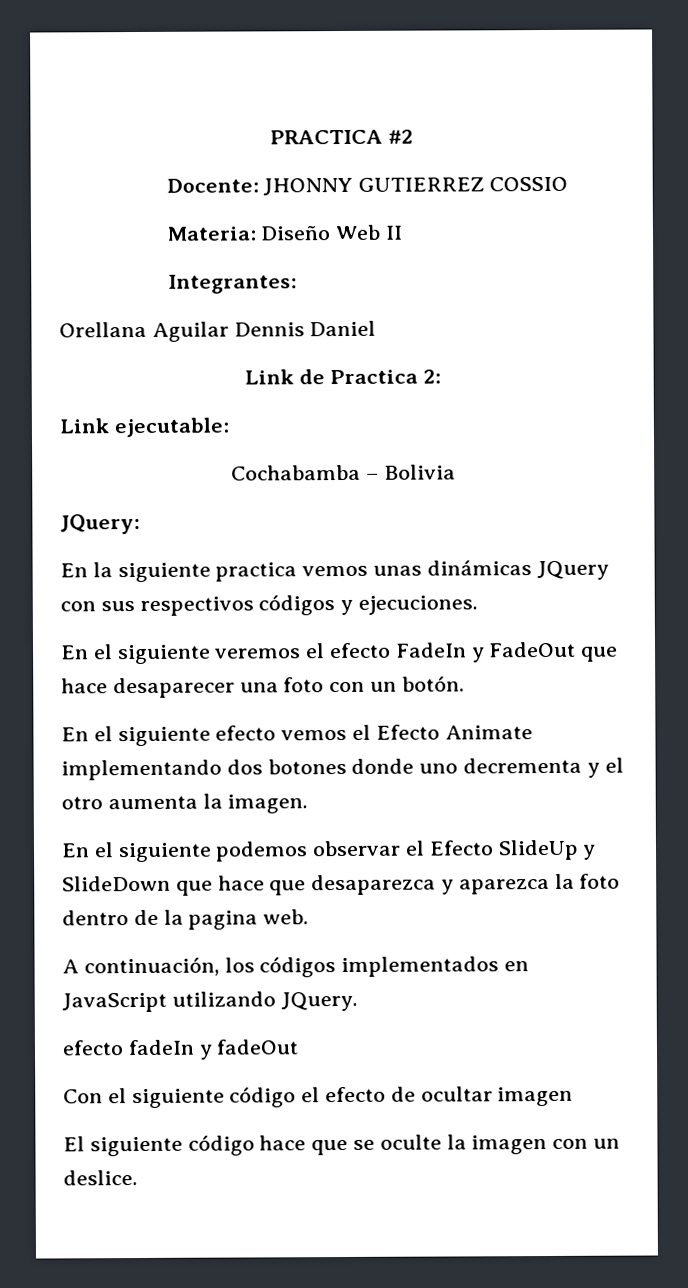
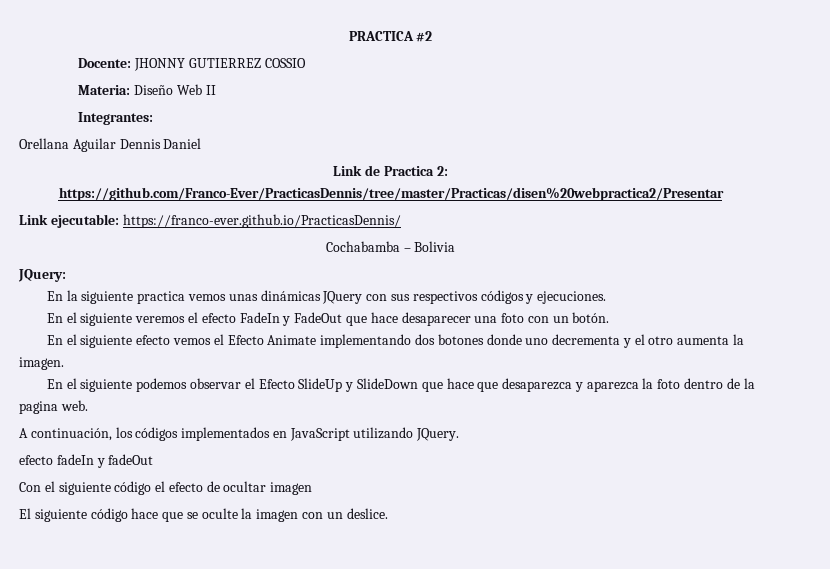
- Link de Practica 2:
+ Link de Practica 2: https://github.com/Franco-Ever/PracticasDennis/tree/master/Practicas/disen%20webpractica2/Presentar
- Link ejecutable:
+ Link ejecutable: https://franco-ever.github.io/PracticasDennis/

